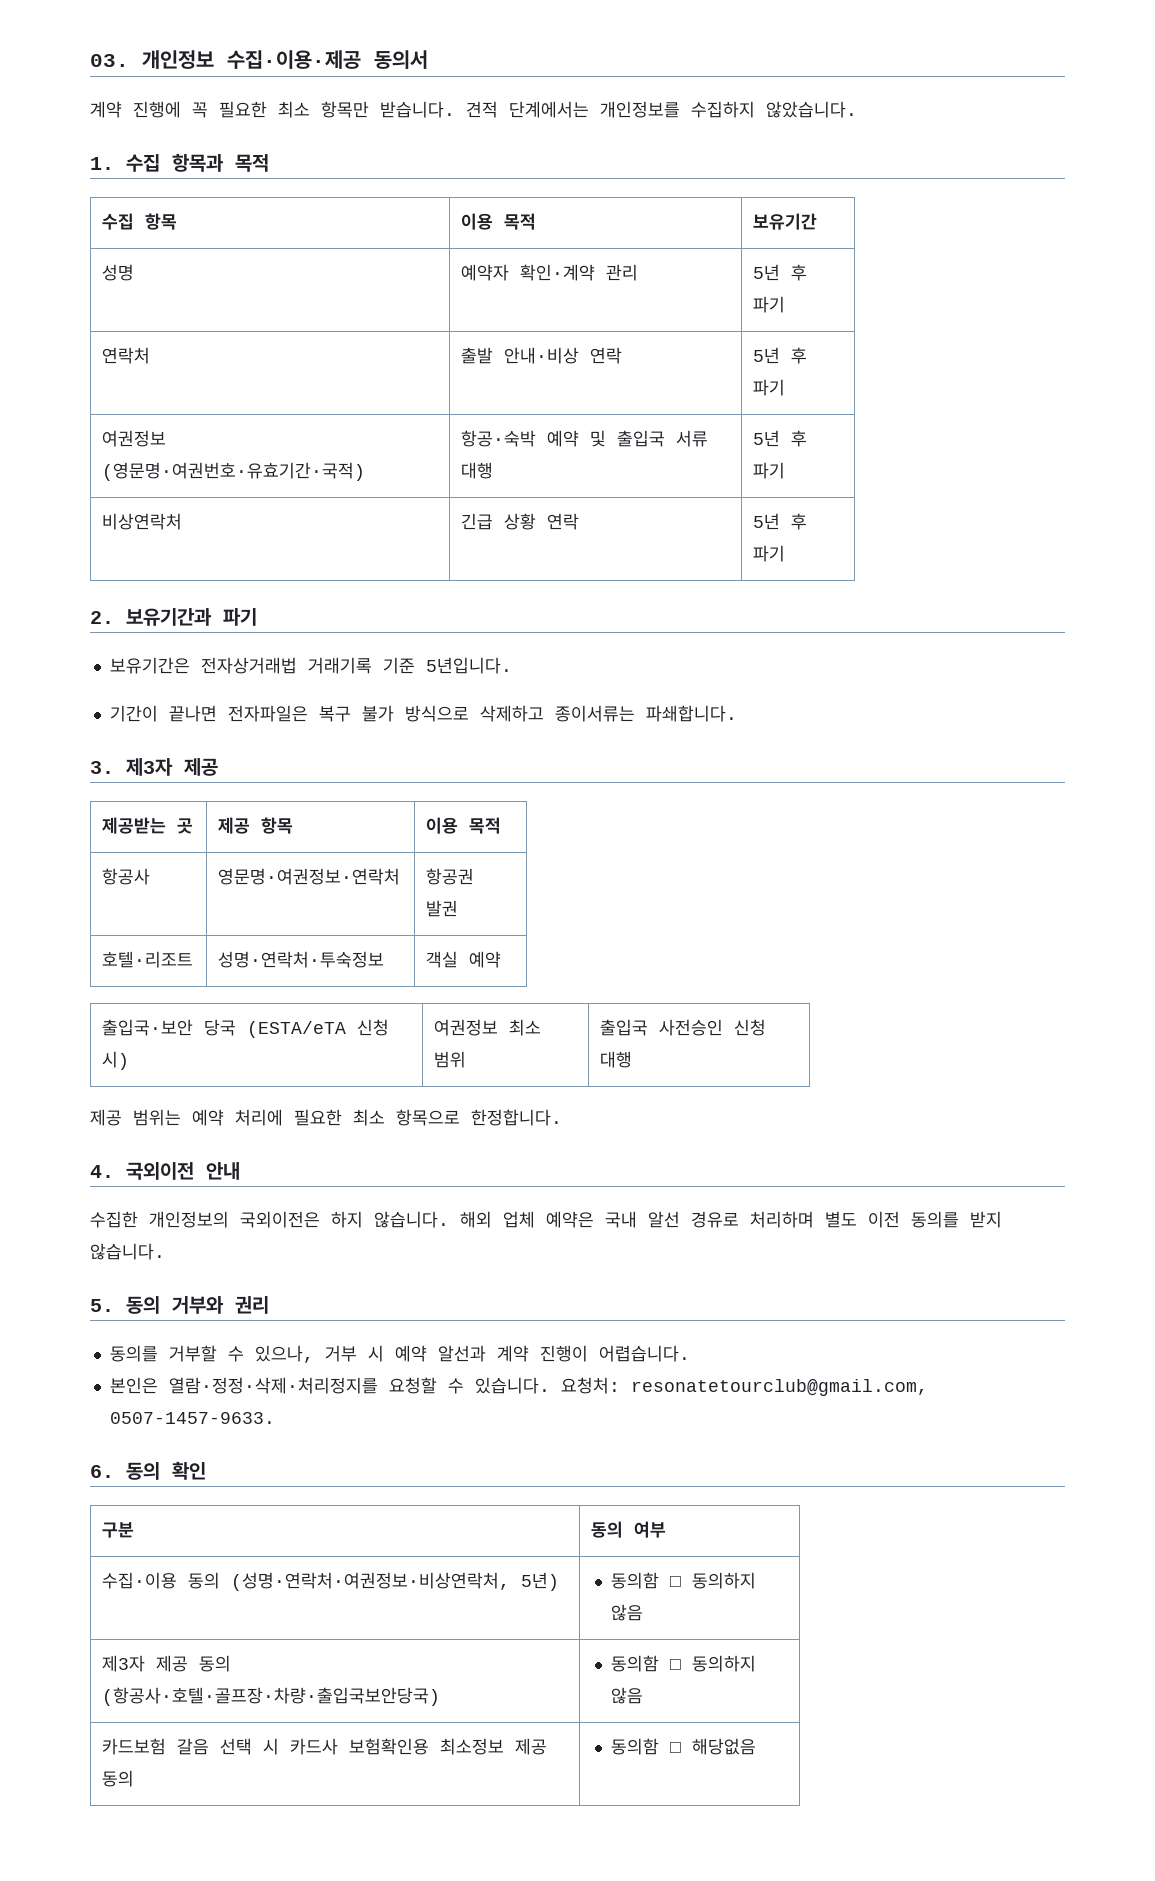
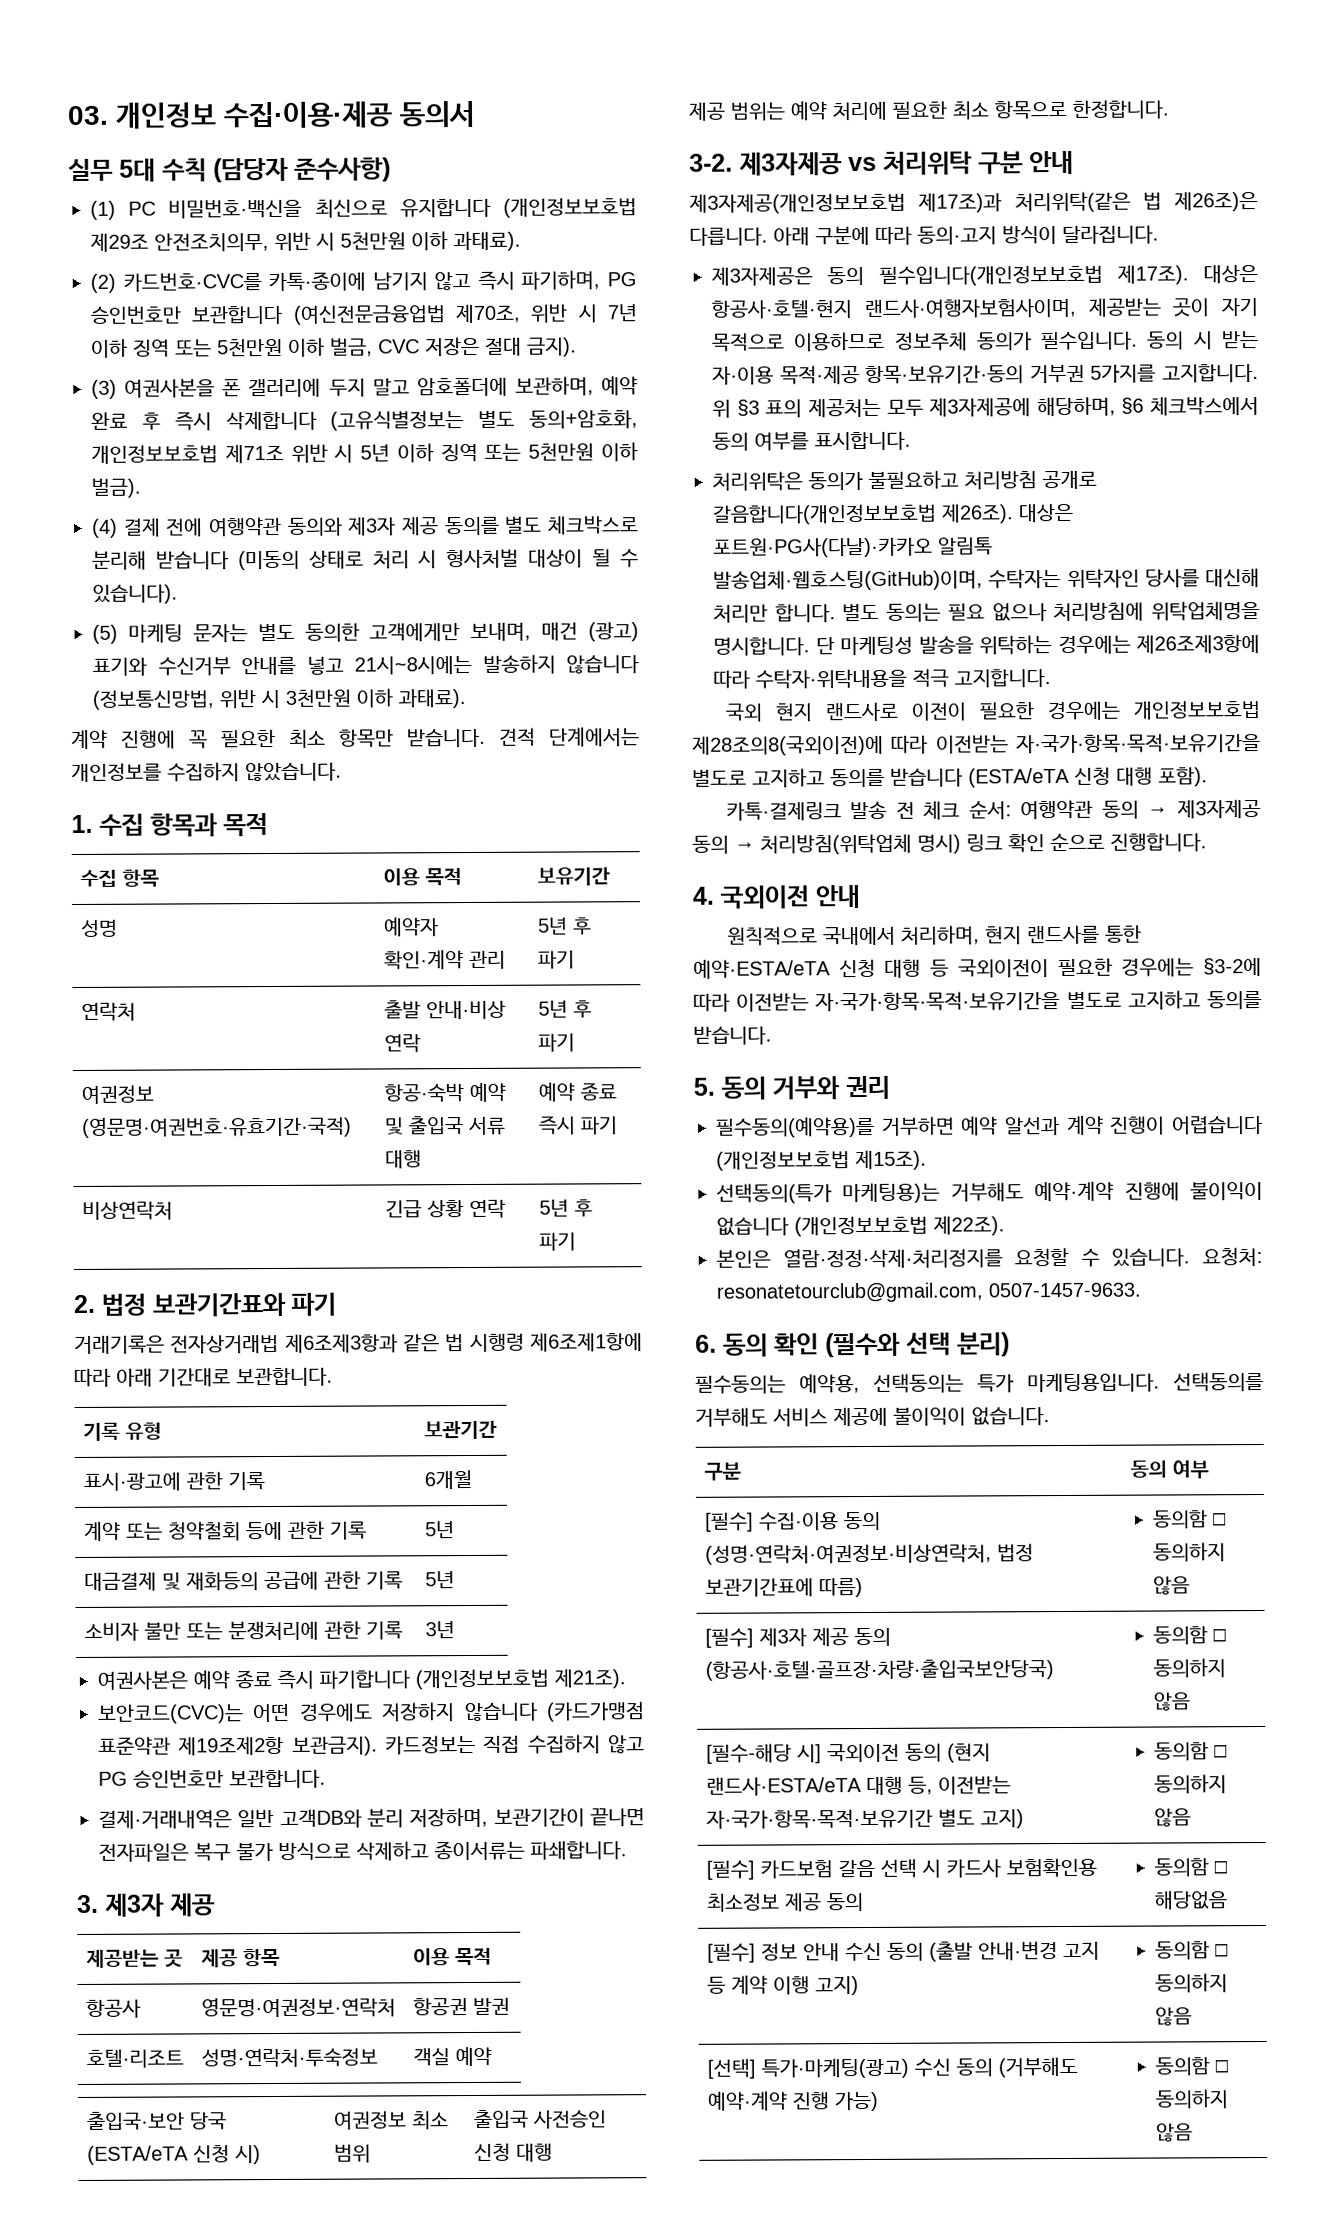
+ 실무 5대 수칙 (담당자 준수사항)
+ (1) PC 비밀번호·백신을 최신으로 유지합니다 (개인정보보호법 제29조 안전조치의무, 위반 시 5천만원 이하 과태료).
+ (2) 카드번호·CVC를 카톡·종이에 남기지 않고 즉시 파기하며, PG 승인번호만 보관합니다 (여신전문금융업법 제70조, 위반 시 7년 이하 징역 또는 5천만원 이하 벌금, CVC 저장은 절대 금지).
+ (3) 여권사본을 폰 갤러리에 두지 말고 암호폴더에 보관하며, 예약 완료 후 즉시 삭제합니다 (고유식별정보는 별도 동의+암호화, 개인정보보호법 제71조 위반 시 5년 이하 징역 또는 5천만원 이하 벌금).
+ (4) 결제 전에 여행약관 동의와 제3자 제공 동의를 별도 체크박스로 분리해 받습니다 (미동의 상태로 처리 시 형사처벌 대상이 될 수 있습니다).
+ (5) 마케팅 문자는 별도 동의한 고객에게만 보내며, 매건 (광고) 표기와 수신거부 안내를 넣고 21시~8시에는 발송하지 않습니다 (정보통신망법, 위반 시 3천만원 이하 과태료).
- 여권정보 (영문명·여권번호·유효기간·국적) | 항공·숙박 예약 및 출입국 서류 대행 | 5년 후 파기
+ 여권정보 (영문명·여권번호·유효기간·국적) | 항공·숙박 예약 및 출입국 서류 대행 | 예약 종료 즉시 파기
- 2. 보유기간과 파기
- 보유기간은 전자상거래법 거래기록 기준 5년입니다.
- 기간이 끝나면 전자파일은 복구 불가 방식으로 삭제하고 종이서류는 파쇄합니다.
+ 2. 법정 보관기간표와 파기
+ 거래기록은 전자상거래법 제6조제3항과 같은 법 시행령 제6조제1항에 따라 아래 기간대로 보관합니다.
+ 기록 유형 | 보관기간
+ 표시·광고에 관한 기록 | 6개월
+ 계약 또는 청약철회 등에 관한 기록 | 5년
+ 대금결제 및 재화등의 공급에 관한 기록 | 5년
+ 소비자 불만 또는 분쟁처리에 관한 기록 | 3년
+ 여권사본은 예약 종료 즉시 파기합니다 (개인정보보호법 제21조).
+ 보안코드(CVC)는 어떤 경우에도 저장하지 않습니다 (카드가맹점 표준약관 제19조제2항 보관금지). 카드정보는 직접 수집하지 않고 PG 승인번호만 보관합니다.
+ 결제·거래내역은 일반 고객DB와 분리 저장하며, 보관기간이 끝나면 전자파일은 복구 불가 방식으로 삭제하고 종이서류는 파쇄합니다.
+ 3-2. 제3자제공 vs 처리위탁 구분 안내
+ 제3자제공(개인정보보호법 제17조)과 처리위탁(같은 법 제26조)은 다릅니다. 아래 구분에 따라 동의·고지 방식이 달라집니다.
+ 제3자제공은 동의 필수입니다(개인정보보호법 제17조). 대상은 항공사·호텔·현지 랜드사·여행자보험사이며, 제공받는 곳이 자기 목적으로 이용하므로 정보주체 동의가 필수입니다. 동의 시 받는 자·이용 목적·제공 항목·보유기간·동의 거부권 5가지를 고지합니다. 위 §3 표의 제공처는 모두 제3자제공에 해당하며, §6 체크박스에서 동의 여부를 표시합니다.
+ 처리위탁은 동의가 불필요하고 처리방침 공개로 갈음합니다(개인정보보호법 제26조). 대상은 포트원·PG사(다날)·카카오 알림톡 발송업체·웹호스팅(GitHub)이며, 수탁자는 위탁자인 당사를 대신해 처리만 합니다. 별도 동의는 필요 없으나 처리방침에 위탁업체명을 명시합니다. 단 마케팅성 발송을 위탁하는 경우에는 제26조제3항에 따라 수탁자·위탁내용을 적극 고지합니다.
+ 국외 현지 랜드사로 이전이 필요한 경우에는 개인정보보호법 제28조의8(국외이전)에 따라 이전받는 자·국가·항목·목적·보유기간을 별도로 고지하고 동의를 받습니다 (ESTA/eTA 신청 대행 포함).
+ 카톡·결제링크 발송 전 체크 순서: 여행약관 동의 → 제3자제공 동의 → 처리방침(위탁업체 명시) 링크 확인 순으로 진행합니다.
  4. 국외이전 안내
- 수집한 개인정보의 국외이전은 하지 않습니다. 해외 업체 예약은 국내 알선 경유로 처리하며 별도 이전 동의를 받지 않습니다.
+ 원칙적으로 국내에서 처리하며, 현지 랜드사를 통한 예약·ESTA/eTA 신청 대행 등 국외이전이 필요한 경우에는 §3-2에 따라 이전받는 자·국가·항목·목적·보유기간을 별도로 고지하고 동의를 받습니다.
  5. 동의 거부와 권리
- 동의를 거부할 수 있으나, 거부 시 예약 알선과 계약 진행이 어렵습니다.
+ 필수동의(예약용)를 거부하면 예약 알선과 계약 진행이 어렵습니다 (개인정보보호법 제15조).
+ 선택동의(특가 마케팅용)는 거부해도 예약·계약 진행에 불이익이 없습니다 (개인정보보호법 제22조).
- 6. 동의 확인
+ 6. 동의 확인 (필수와 선택 분리)
+ 필수동의는 예약용, 선택동의는 특가 마케팅용입니다. 선택동의를 거부해도 서비스 제공에 불이익이 없습니다.
- 수집·이용 동의 (성명·연락처·여권정보·비상연락처, 5년) | 동의함 □ 동의하지 않음
- 제3자 제공 동의 (항공사·호텔·골프장·차량·출입국보안당국) | 동의함 □ 동의하지 않음
+ [필수] 수집·이용 동의 (성명·연락처·여권정보·비상연락처, 법정 보관기간표에 따름) | 동의함 □ 동의하지 않음
+ [필수] 제3자 제공 동의 (항공사·호텔·골프장·차량·출입국보안당국) | 동의함 □ 동의하지 않음
- 카드보험 갈음 선택 시 카드사 보험확인용 최소정보 제공 동의 | 동의함 □ 해당없음
+ [필수-해당 시] 국외이전 동의 (현지 랜드사·ESTA/eTA 대행 등, 이전받는 자·국가·항목·목적·보유기간 별도 고지) | 동의함 □ 동의하지 않음
+ [필수] 카드보험 갈음 선택 시 카드사 보험확인용 최소정보 제공 동의 | 동의함 □ 해당없음
+ [필수] 정보 안내 수신 동의 (출발 안내·변경 고지 등 계약 이행 고지) | 동의함 □ 동의하지 않음
+ [선택] 특가·마케팅(광고) 수신 동의 (거부해도 예약·계약 진행 가능) | 동의함 □ 동의하지 않음

